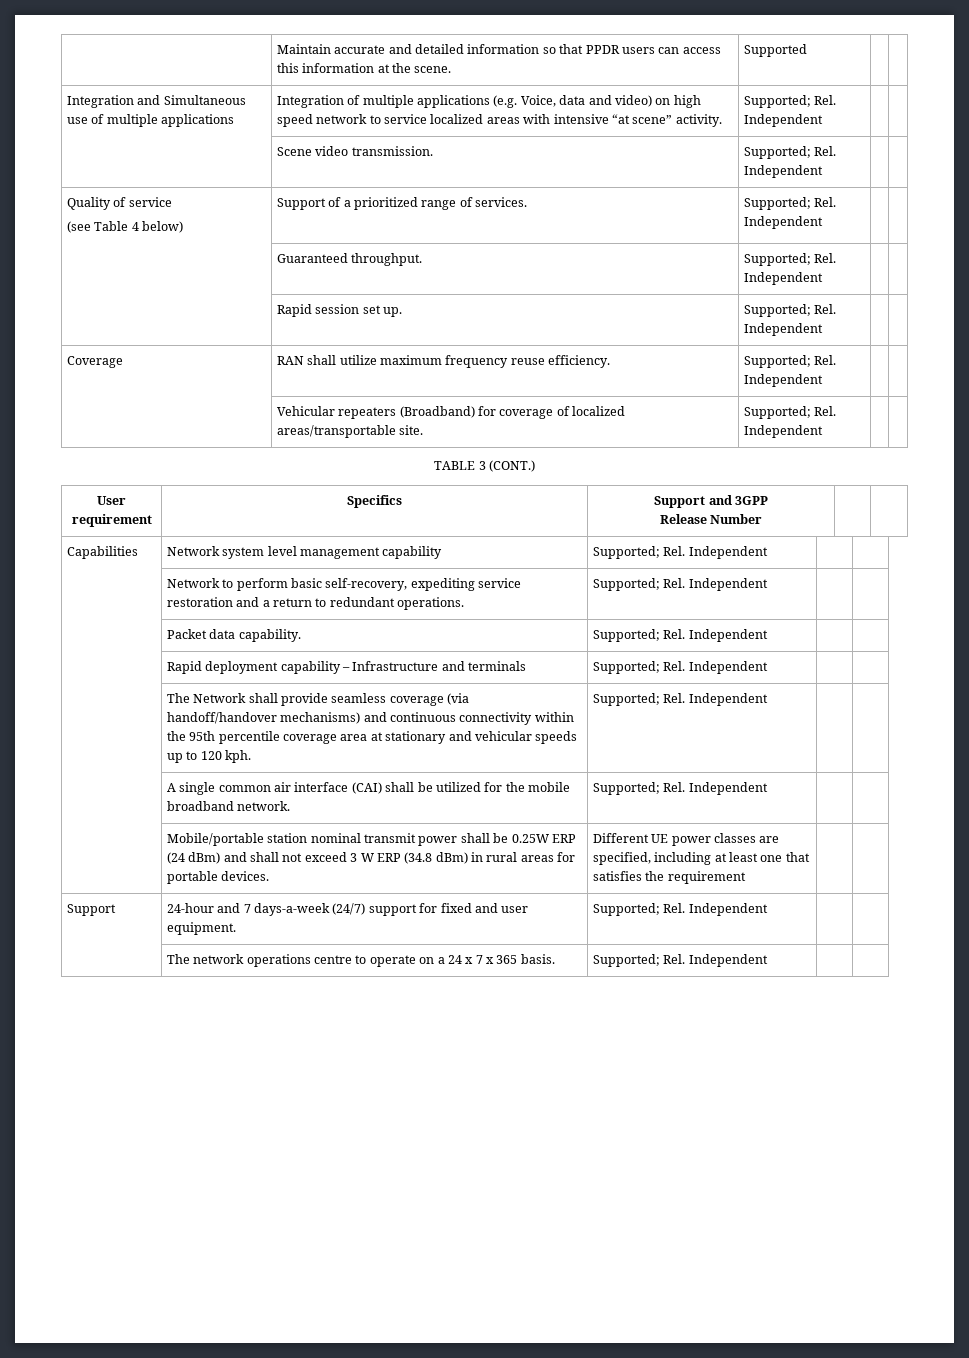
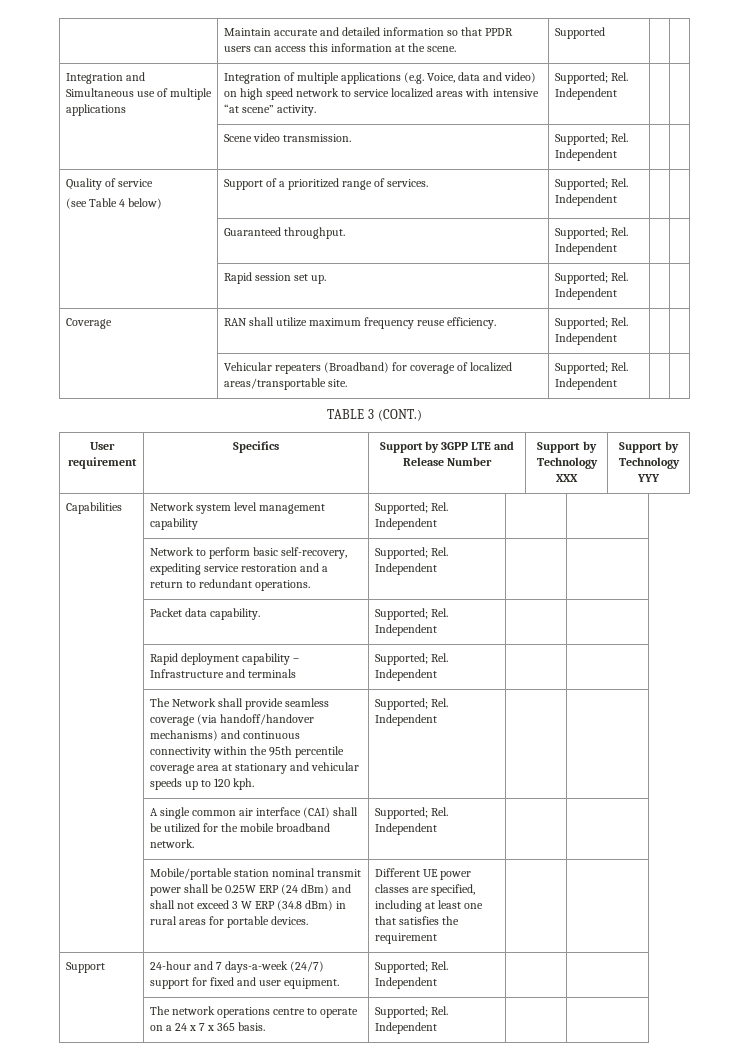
- User requirement | Specifics | Support and 3GPP
- Release Number | |
+ User requirement | Specifics | Support by 3GPP LTE and Release Number | Support by Technology XXX | Support by Technology YYY

